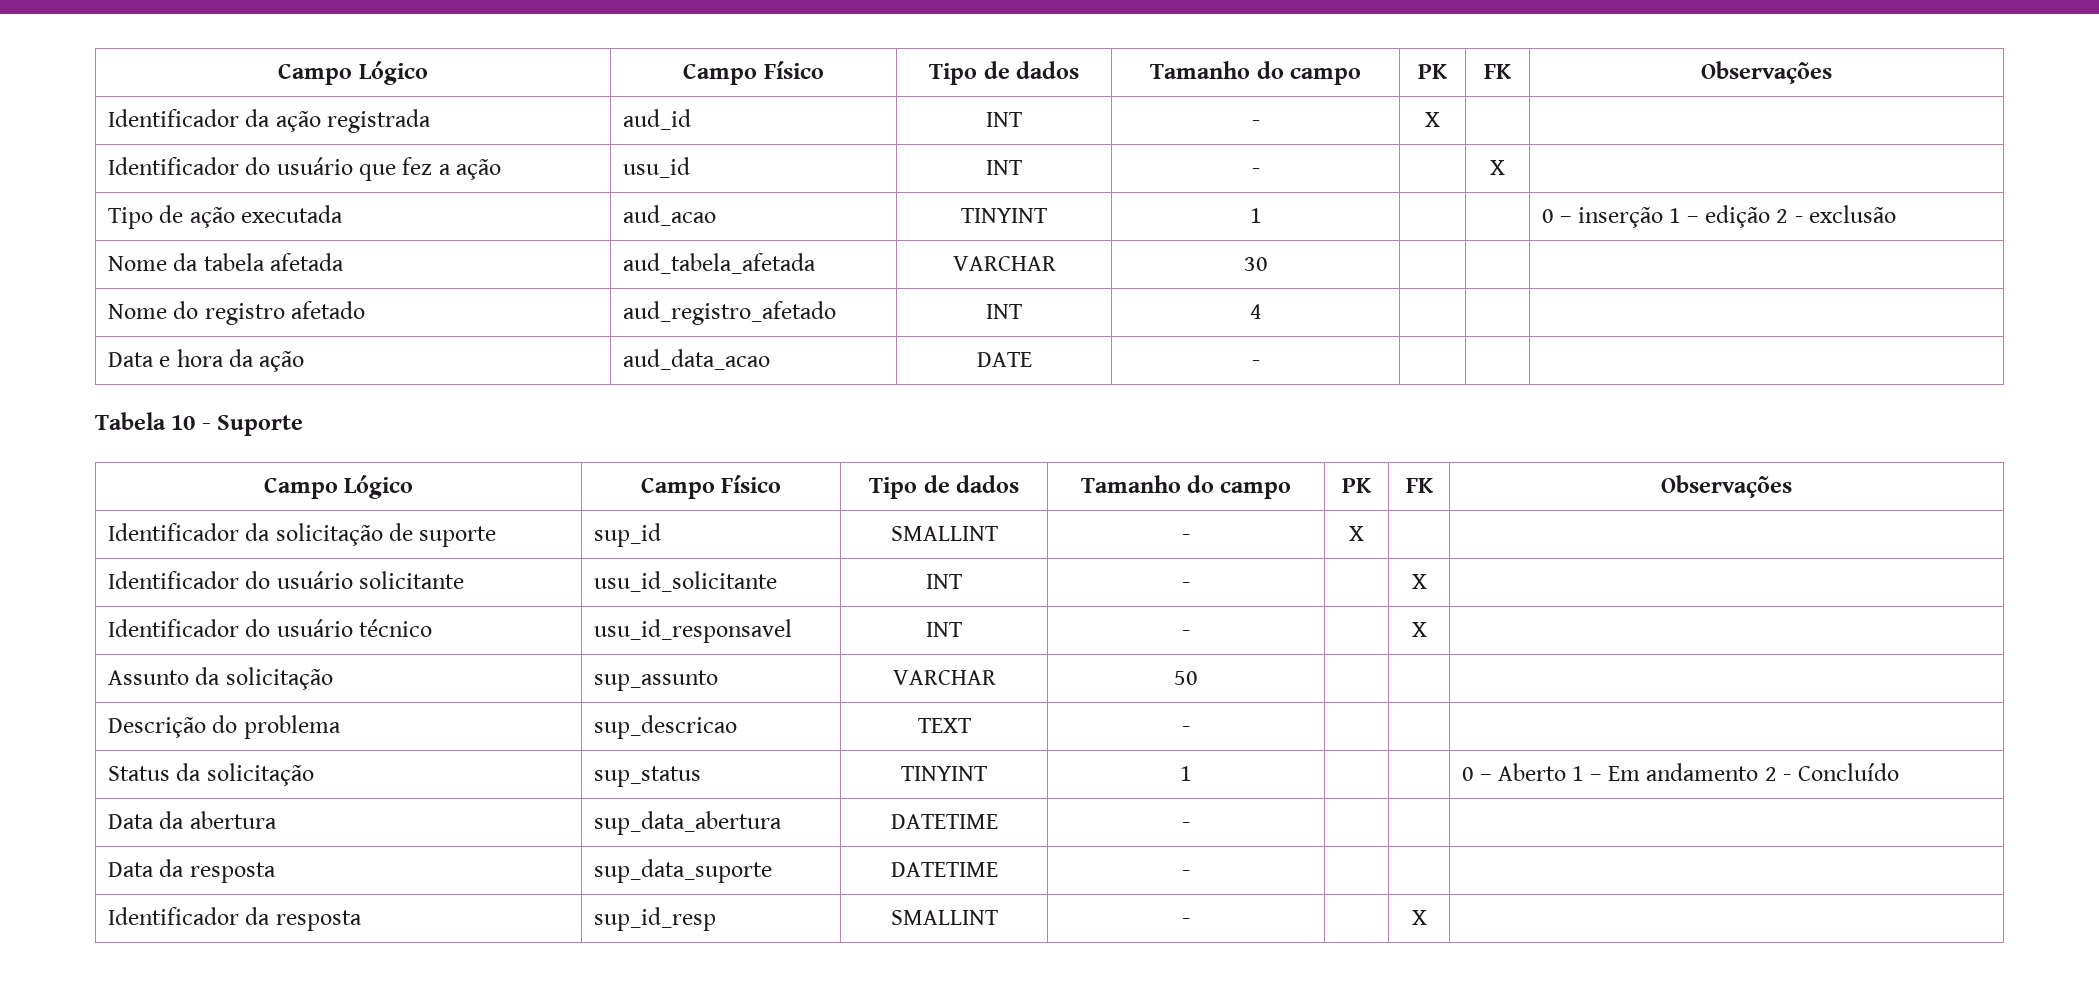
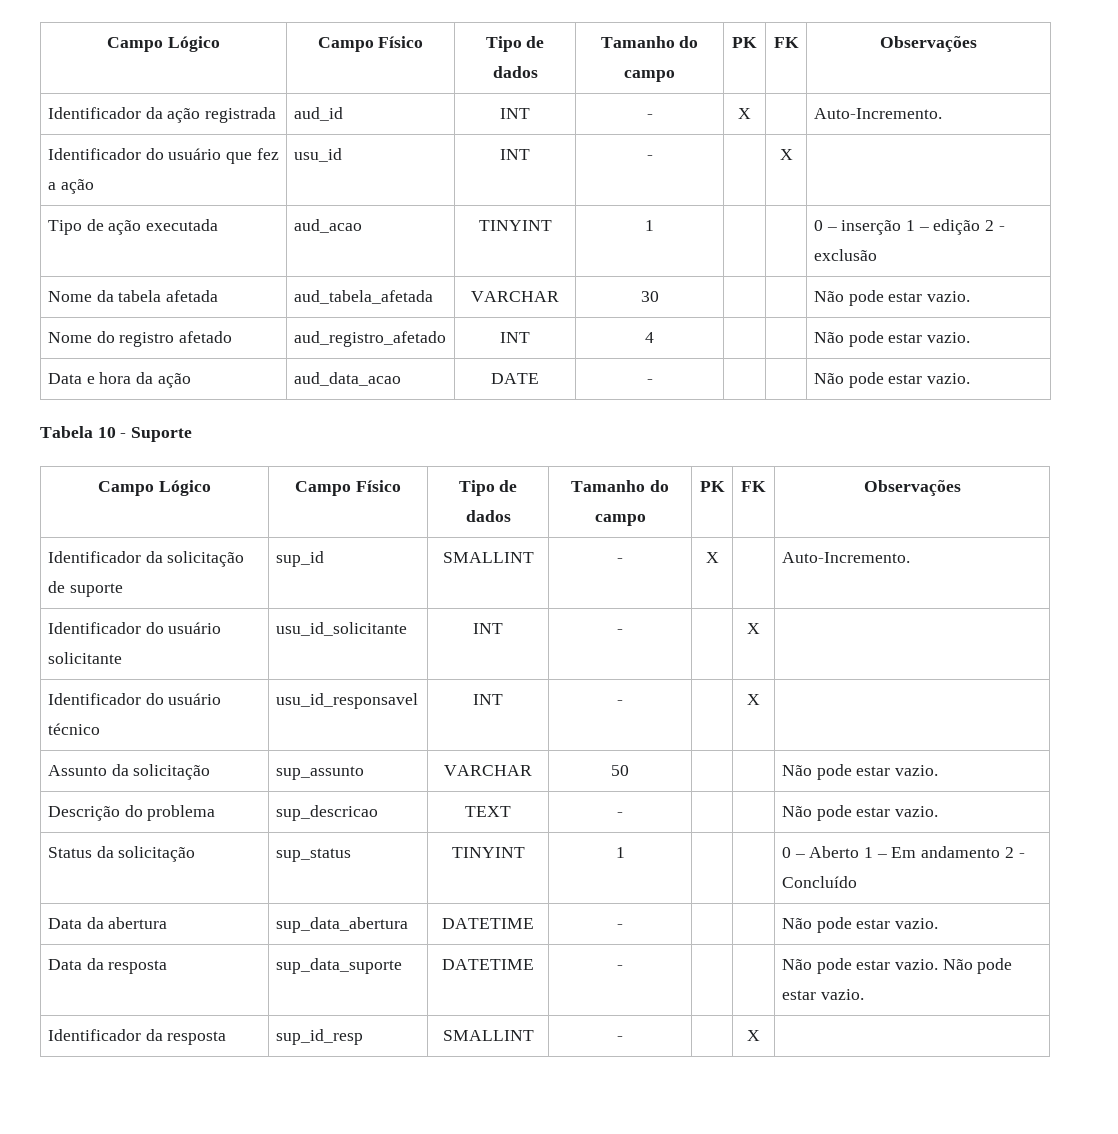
- Identificador da ação registrada | aud_id | INT | - | X | |
+ Identificador da ação registrada | aud_id | INT | - | X | | Auto-Incremento.
- Nome da tabela afetada | aud_tabela_afetada | VARCHAR | 30 | | |
+ Nome da tabela afetada | aud_tabela_afetada | VARCHAR | 30 | | | Não pode estar vazio.
- Nome do registro afetado | aud_registro_afetado | INT | 4 | | |
+ Nome do registro afetado | aud_registro_afetado | INT | 4 | | | Não pode estar vazio.
- Data e hora da ação | aud_data_acao | DATE | - | | |
+ Data e hora da ação | aud_data_acao | DATE | - | | | Não pode estar vazio.
- Identificador da solicitação de suporte | sup_id | SMALLINT | - | X | |
+ Identificador da solicitação de suporte | sup_id | SMALLINT | - | X | | Auto-Incremento.
- Assunto da solicitação | sup_assunto | VARCHAR | 50 | | |
+ Assunto da solicitação | sup_assunto | VARCHAR | 50 | | | Não pode estar vazio.
- Descrição do problema | sup_descricao | TEXT | - | | |
+ Descrição do problema | sup_descricao | TEXT | - | | | Não pode estar vazio.
- Data da abertura | sup_data_abertura | DATETIME | - | | |
+ Data da abertura | sup_data_abertura | DATETIME | - | | | Não pode estar vazio.
- Data da resposta | sup_data_suporte | DATETIME | - | | |
+ Data da resposta | sup_data_suporte | DATETIME | - | | | Não pode estar vazio. Não pode estar vazio.

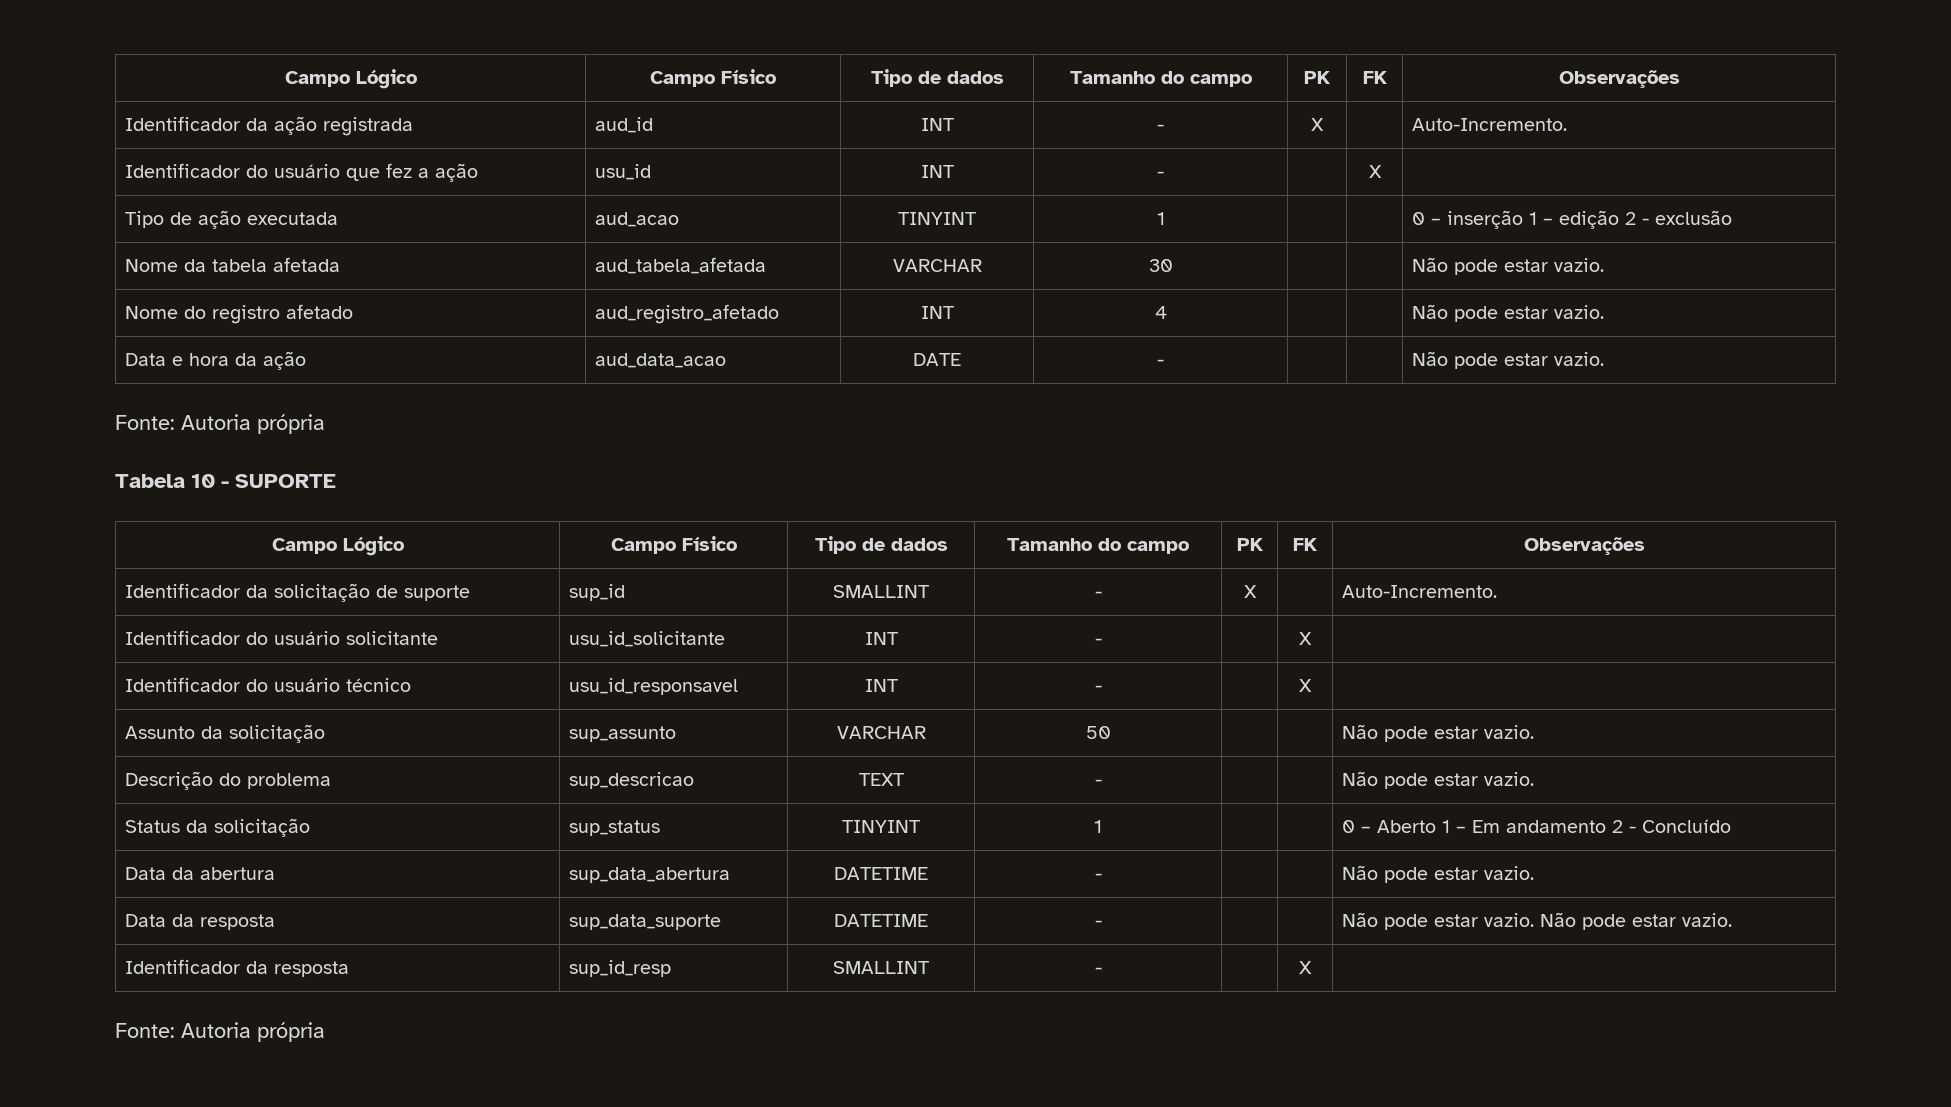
  Data e hora da ação | aud_data_acao | DATE | - | | | Não pode estar vazio.
+ Fonte: Autoria própria
- Tabela 10 - Suporte
+ Tabela 10 - SUPORTE
  Identificador da resposta | sup_id_resp | SMALLINT | - | | X |
+ Fonte: Autoria própria

